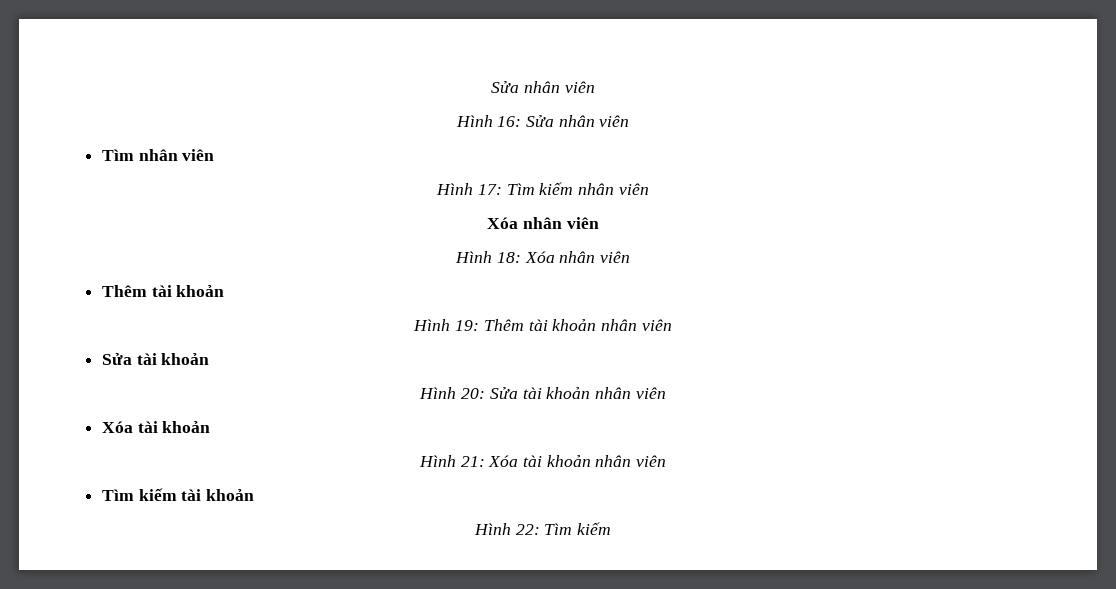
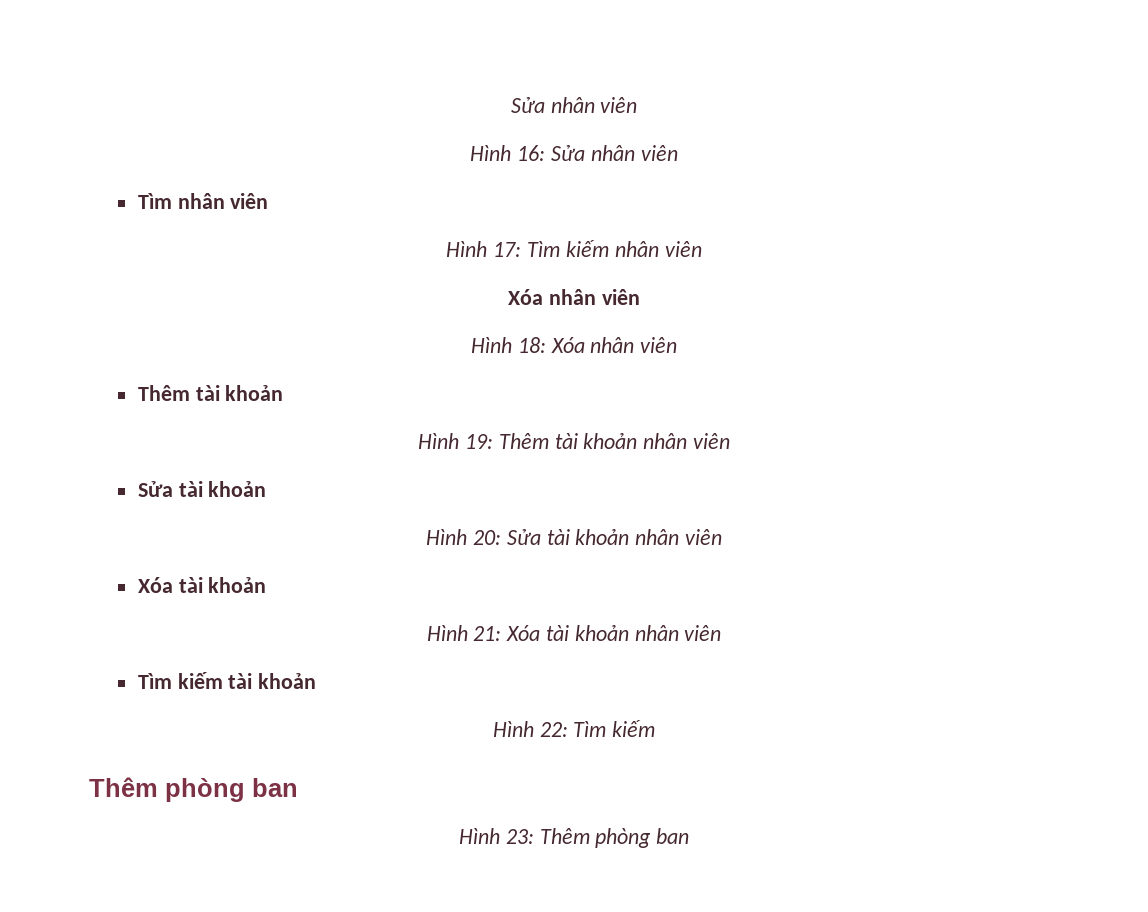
  Hình 22: Tìm kiếm
+ Thêm phòng ban
+ Hình 23: Thêm phòng ban

